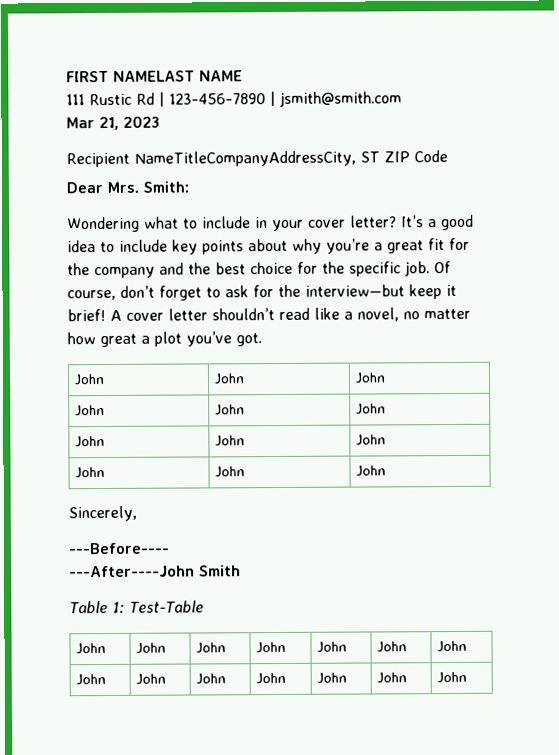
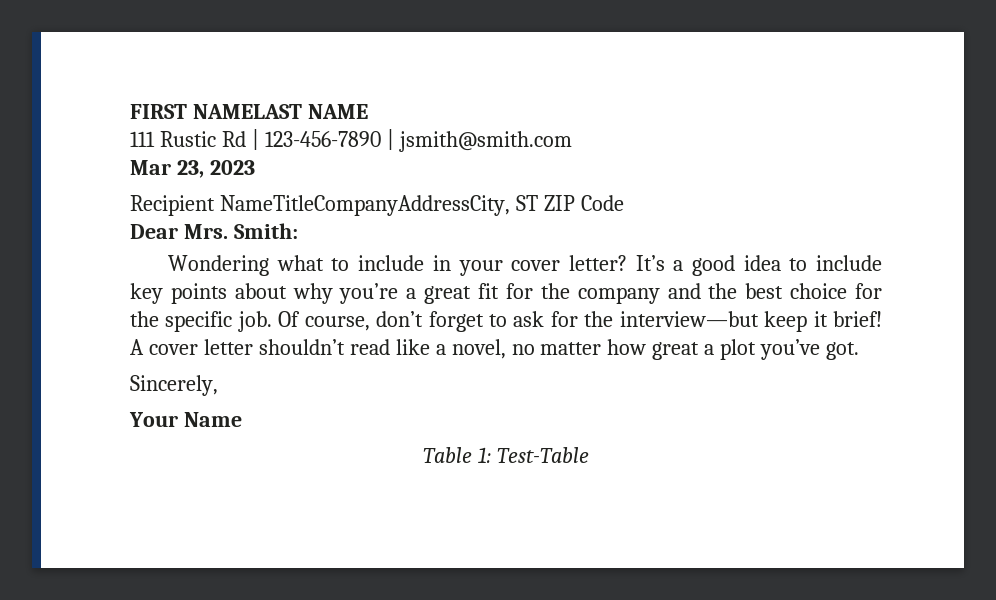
- Mar 21, 2023
+ Mar 23, 2023
  A cover letter shouldn’t read like a novel, no matter how great a plot you’ve got.
- John | John | John
- John | John | John
- John | John | John
- John | John | John
  Sincerely,
- ---Before----
- ---After----John Smith
+ Your Name
  Table 1: Test-Table
- John | John | John | John | John | John | John
- John | John | John | John | John | John | John

